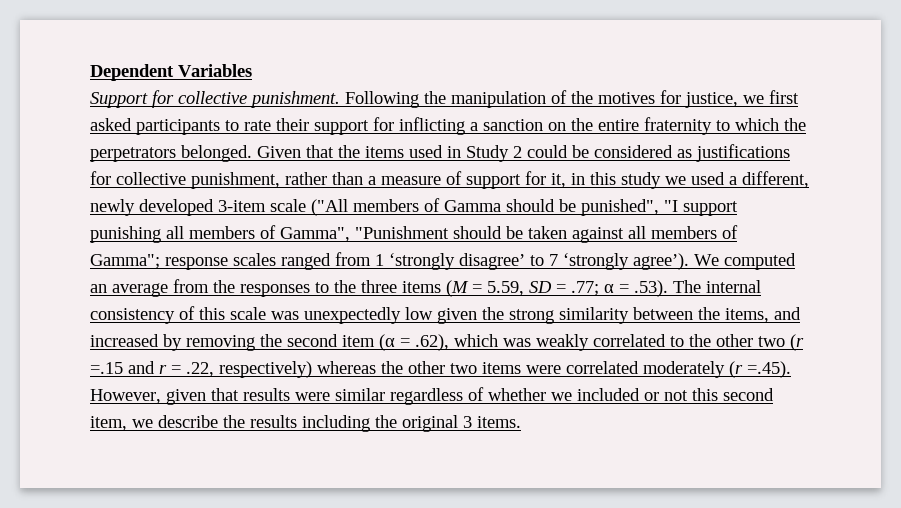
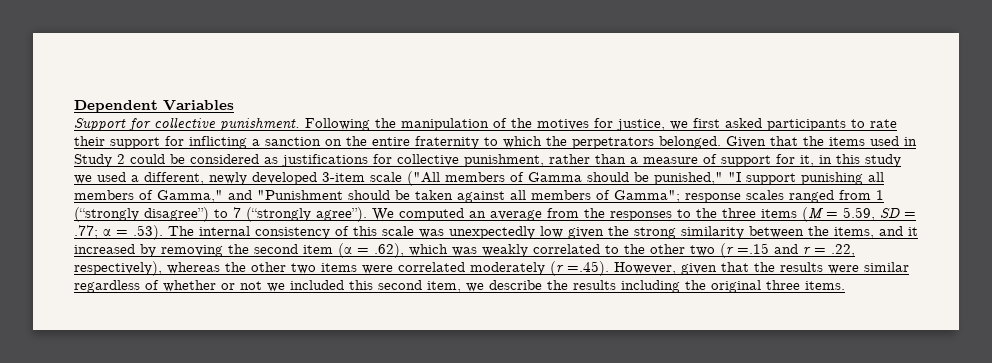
- Given that the items used in Study 2 could be considered as justifications for collective punishment, rather than a measure of support for it, in this study we used a different, newly developed 3-item scale ("All members of Gamma should be punished", "I support punishing all members of Gamma", "Punishment should be taken against all members of Gamma";
+ Given that the items used in Study 2 could be considered as justifications for collective punishment, rather than a measure of support for it, in this study we used a different, newly developed 3-item scale ("All members of Gamma should be punished," "I support punishing all members of Gamma," and "Punishment should be taken against all members of Gamma";
- response scales ranged from 1 ‘strongly disagree’ to 7 ‘strongly agree’).
+ response scales ranged from 1 (“strongly disagree”) to 7 (“strongly agree”).
- α = .53). The internal consistency of this scale was unexpectedly low given the strong similarity between the items, and increased by removing the second item (α = .62), which was weakly correlated to the other two (r =.15 and r = .22, respectively) whereas the other two items were correlated moderately (r =.45). However, given that results were similar regardless of whether we included or not this second item, we describe the results including the original 3 items.
+ α = .53). The internal consistency of this scale was unexpectedly low given the strong similarity between the items, and it increased by removing the second item (α = .62), which was weakly correlated to the other two (r =.15 and r = .22, respectively), whereas the other two items were correlated moderately (r =.45). However, given that the results were similar regardless of whether or not we included this second item, we describe the results including the original three items.

